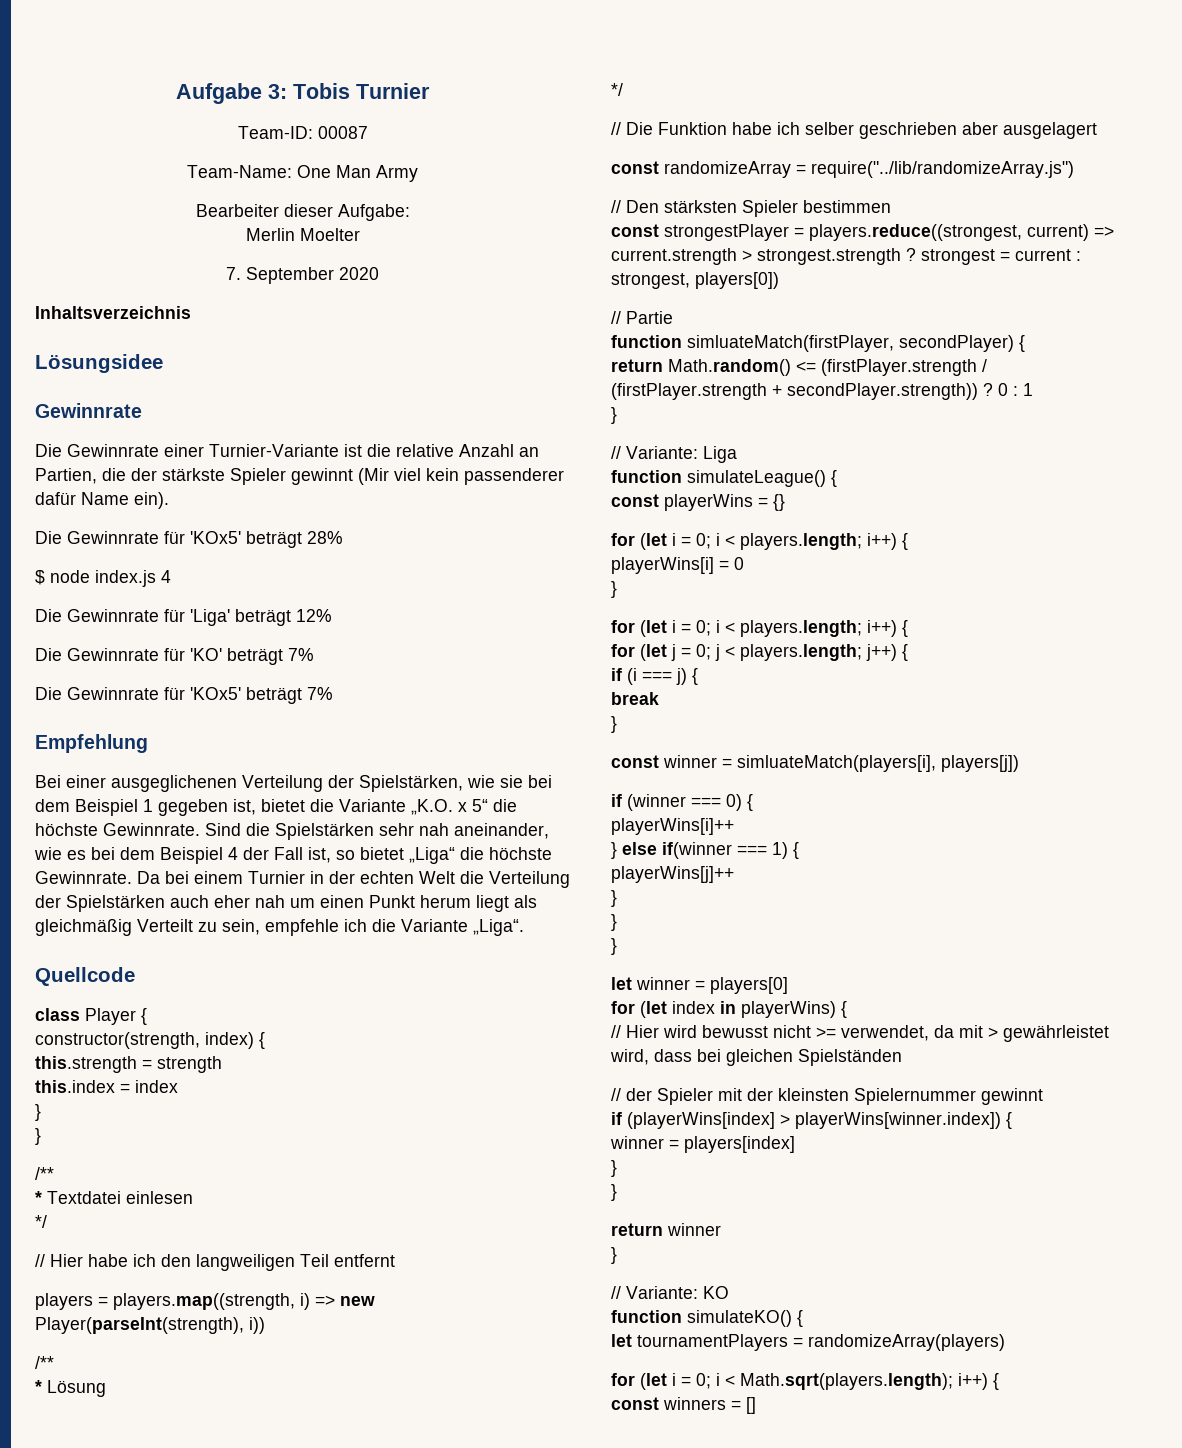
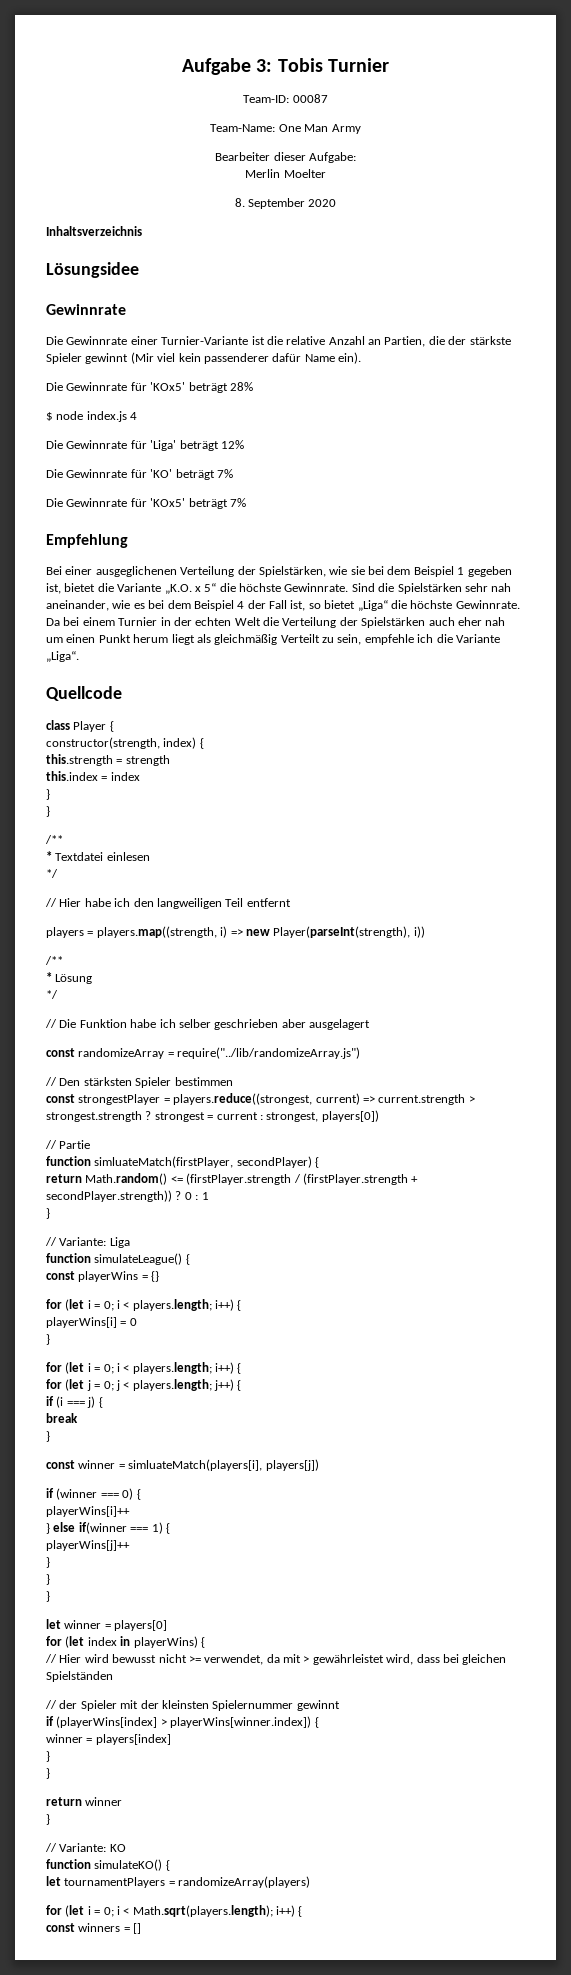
- 7. September 2020
+ 8. September 2020

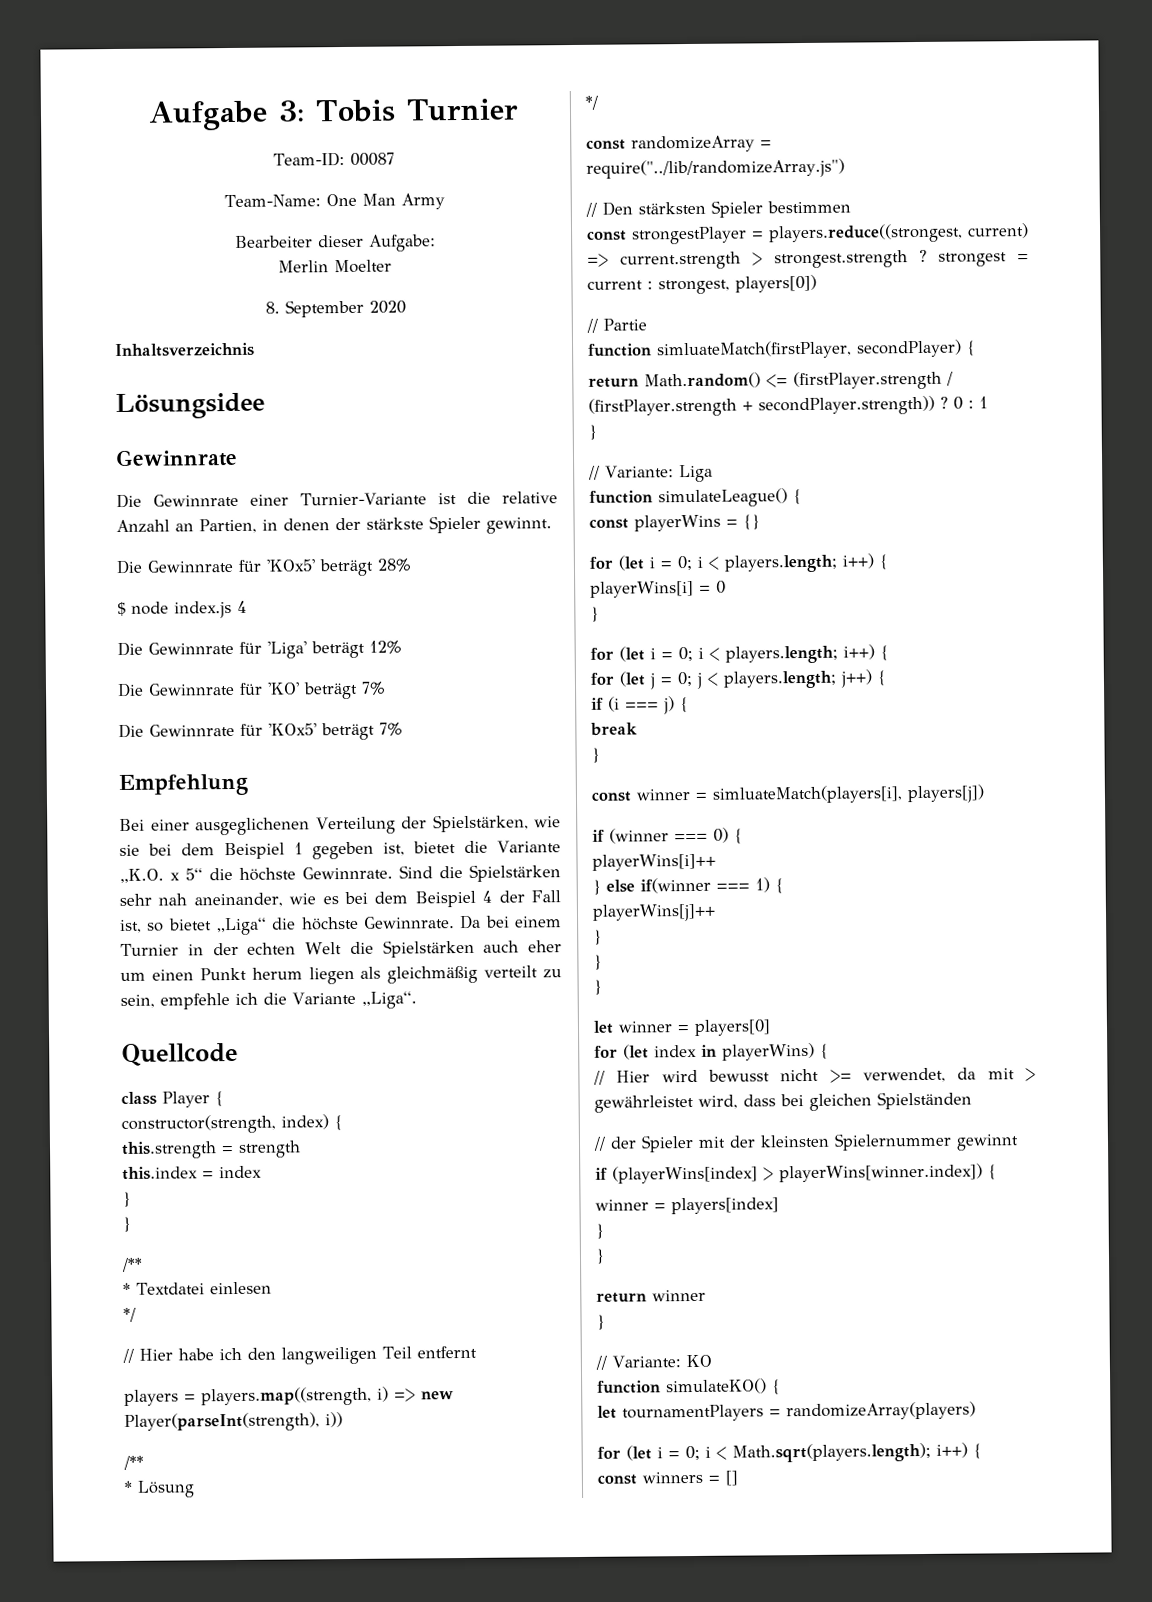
- Die Gewinnrate einer Turnier-Variante ist die relative Anzahl an Partien, die der stärkste Spieler gewinnt (Mir viel kein passenderer dafür Name ein).
+ Die Gewinnrate einer Turnier-Variante ist die relative Anzahl an Partien, in denen der stärkste Spieler gewinnt.
- Da bei einem Turnier in der echten Welt die Verteilung der Spielstärken auch eher nah um einen Punkt herum liegt als gleichmäßig Verteilt zu sein, empfehle ich die Variante „Liga“.
+ Da bei einem Turnier in der echten Welt die Spielstärken auch eher um einen Punkt herum liegen als gleichmäßig verteilt zu sein, empfehle ich die Variante „Liga“.
- // Die Funktion habe ich selber geschrieben aber ausgelagert

